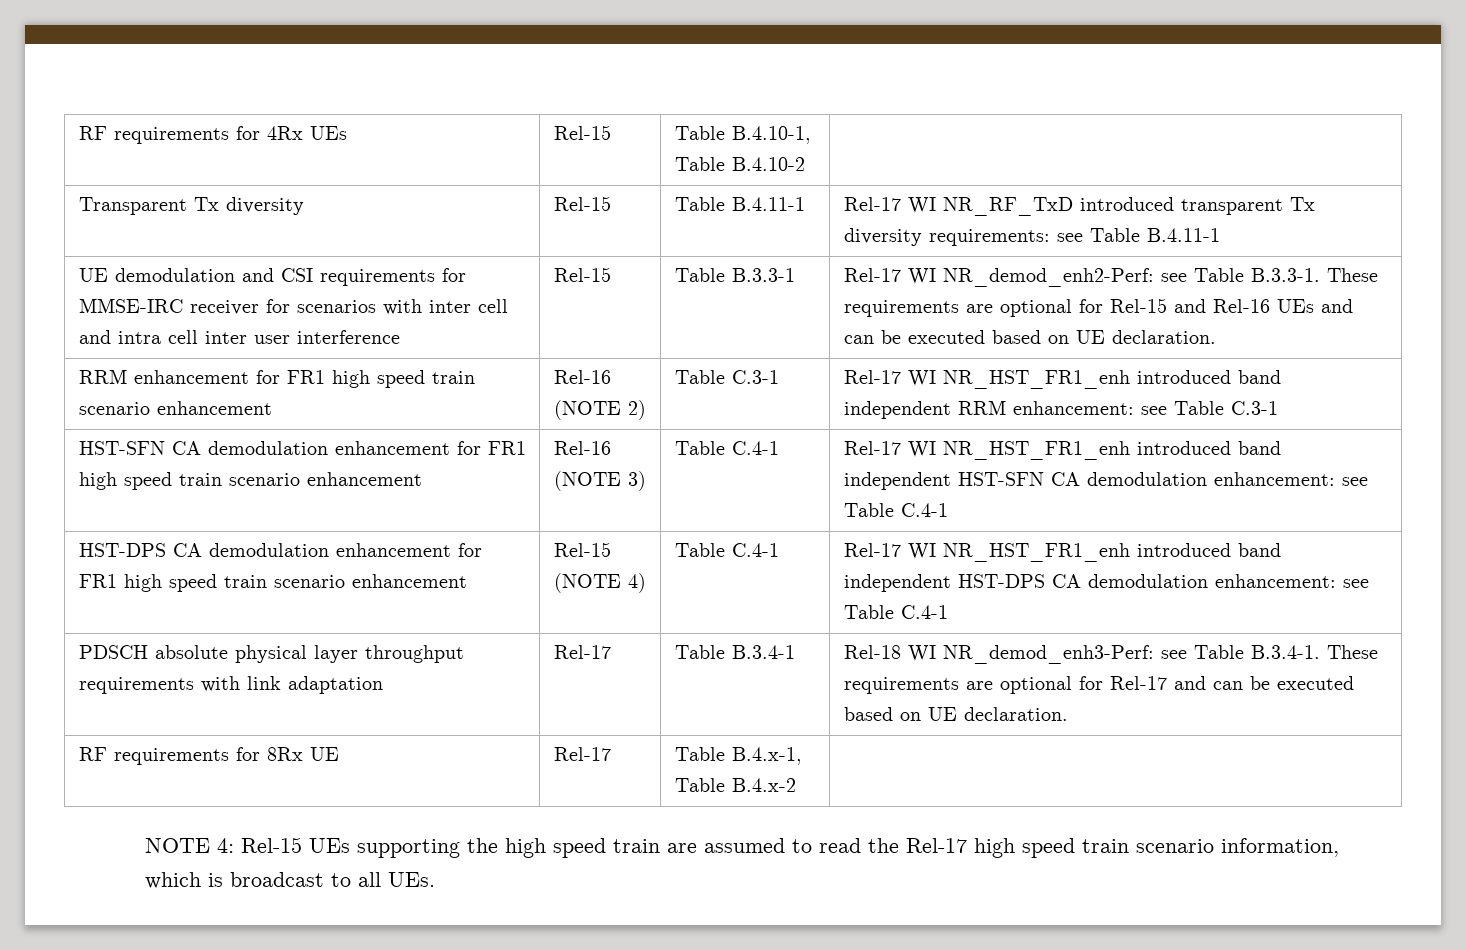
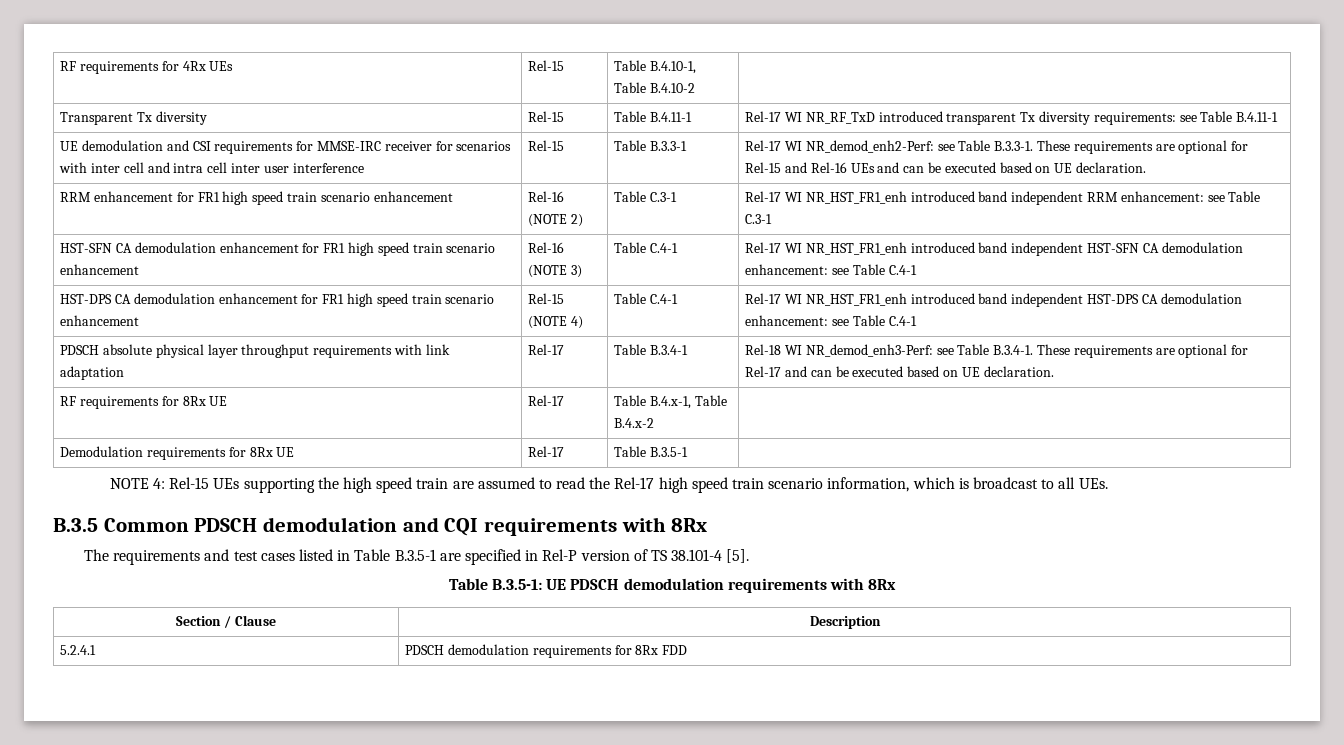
+ Demodulation requirements for 8Rx UE | Rel-17 | Table B.3.5-1 |
+ B.3.5 Common PDSCH demodulation and CQI requirements with 8Rx
+ The requirements and test cases listed in Table B.3.5-1 are specified in Rel-P version of TS 38.101-4 [5].
+ Table B.3.5-1: UE PDSCH demodulation requirements with 8Rx
+ Section / Clause | Description
+ 5.2.4.1 | PDSCH demodulation requirements for 8Rx FDD

